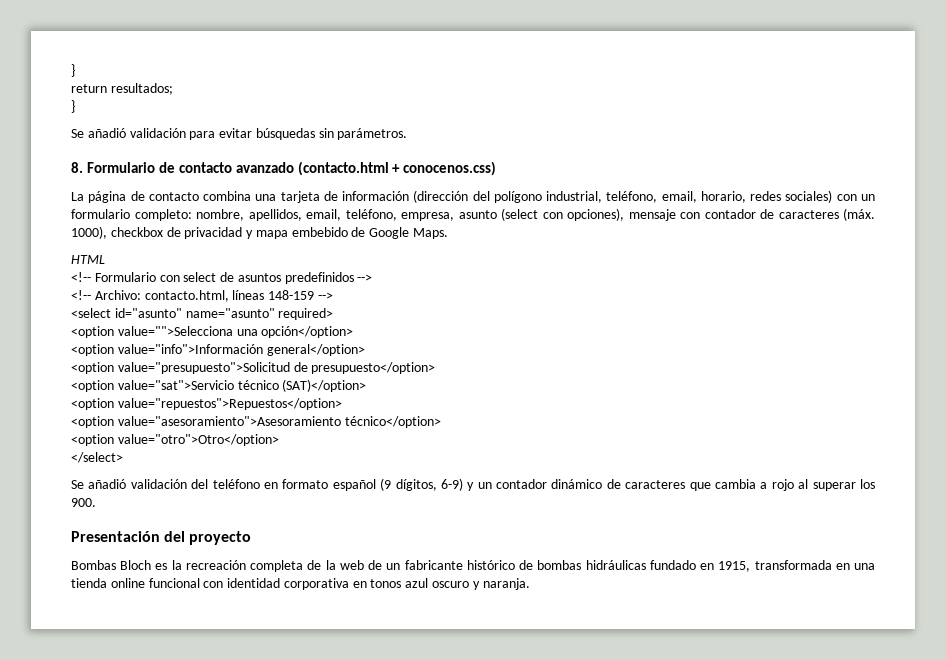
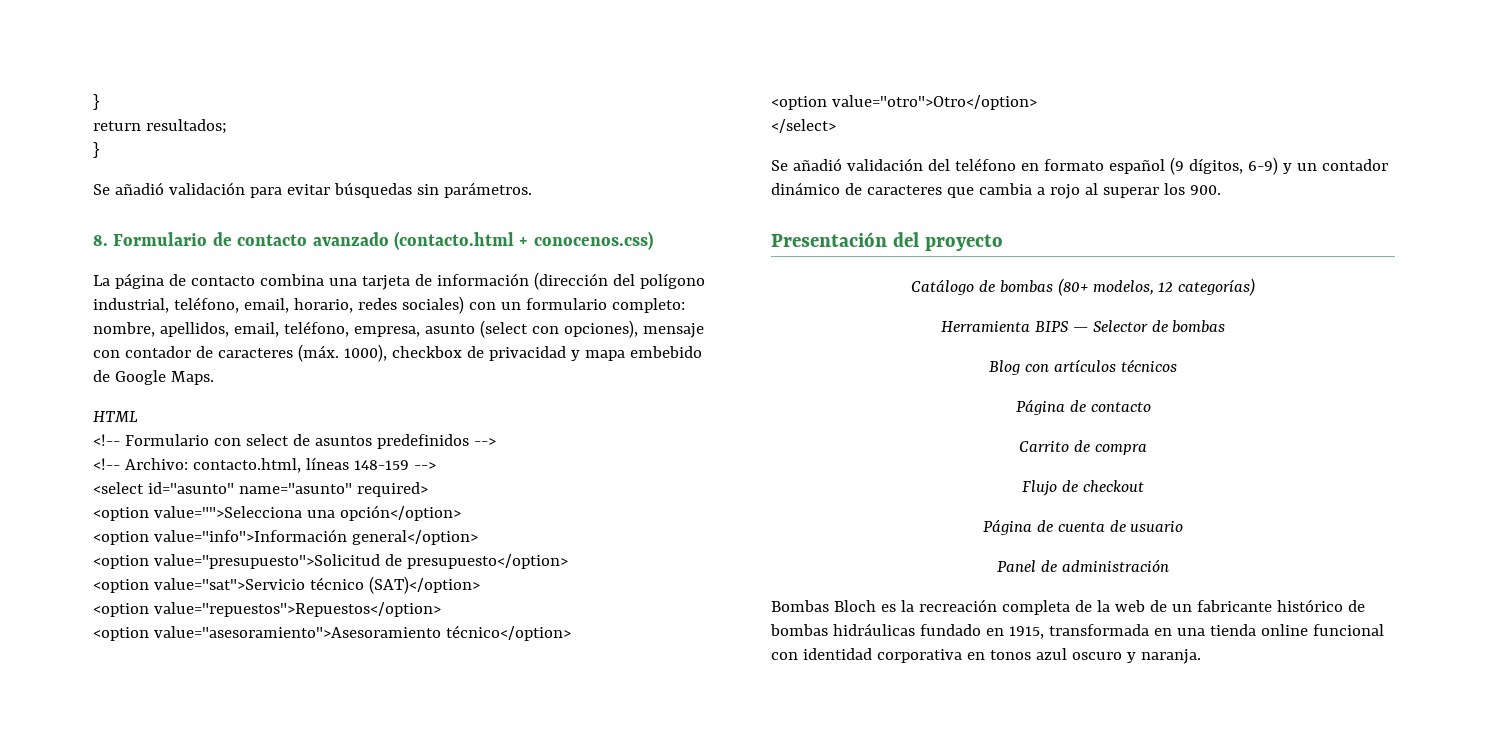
+ Catálogo de bombas (80+ modelos, 12 categorías)
+ Herramienta BIPS — Selector de bombas
+ Blog con artículos técnicos
+ Página de contacto
+ Carrito de compra
+ Flujo de checkout
+ Página de cuenta de usuario
+ Panel de administración

